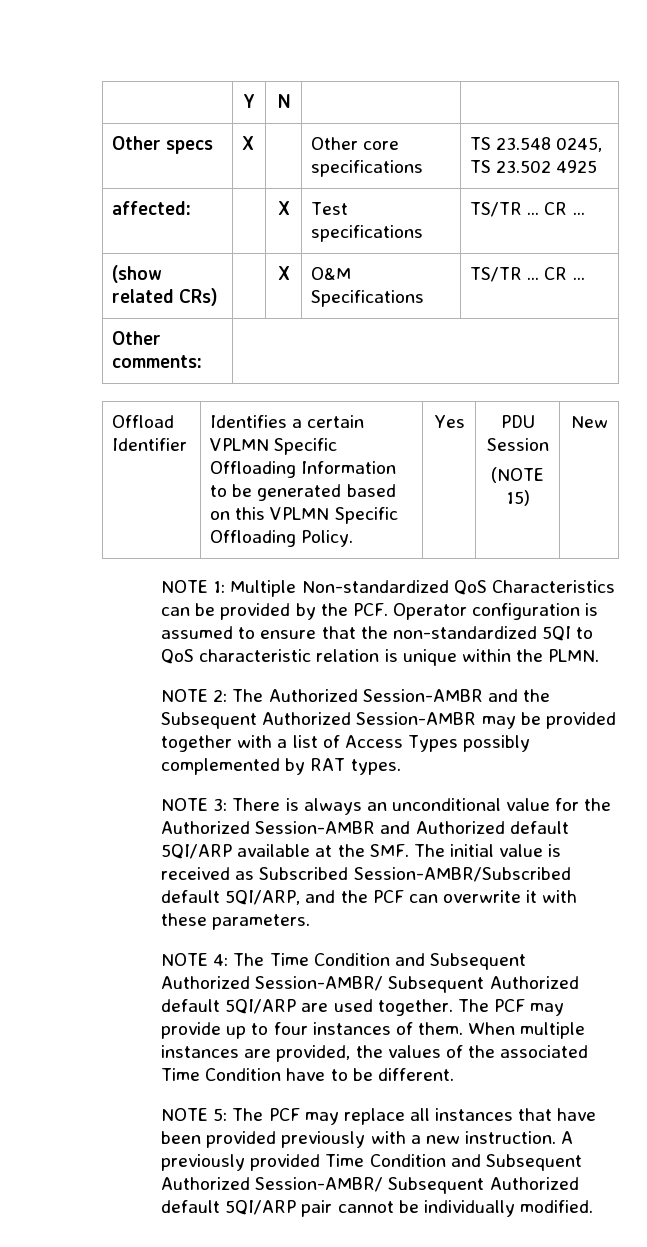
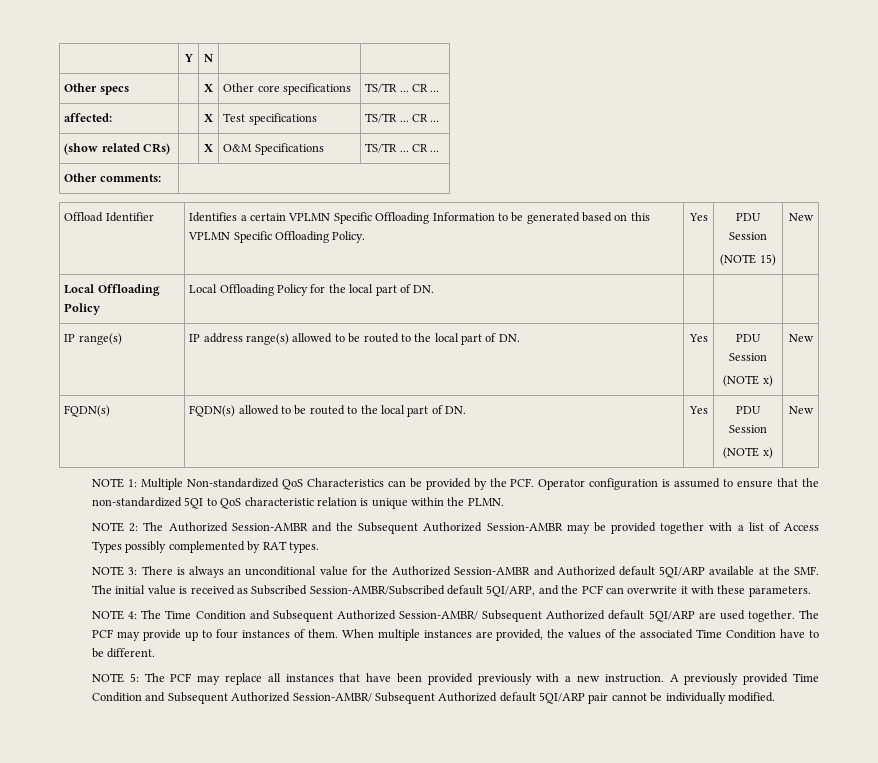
- Other specs | X | | Other core specifications | TS 23.548 0245, TS 23.502 4925
+ Other specs | | X | Other core specifications | TS/TR ... CR ...
+ Local Offloading Policy | Local Offloading Policy for the local part of DN. | | |
+ IP range(s) | IP address range(s) allowed to be routed to the local part of DN. | Yes | PDU Session
+ (NOTE x) | New
+ FQDN(s) | FQDN(s) allowed to be routed to the local part of DN. | Yes | PDU Session
+ (NOTE x) | New

